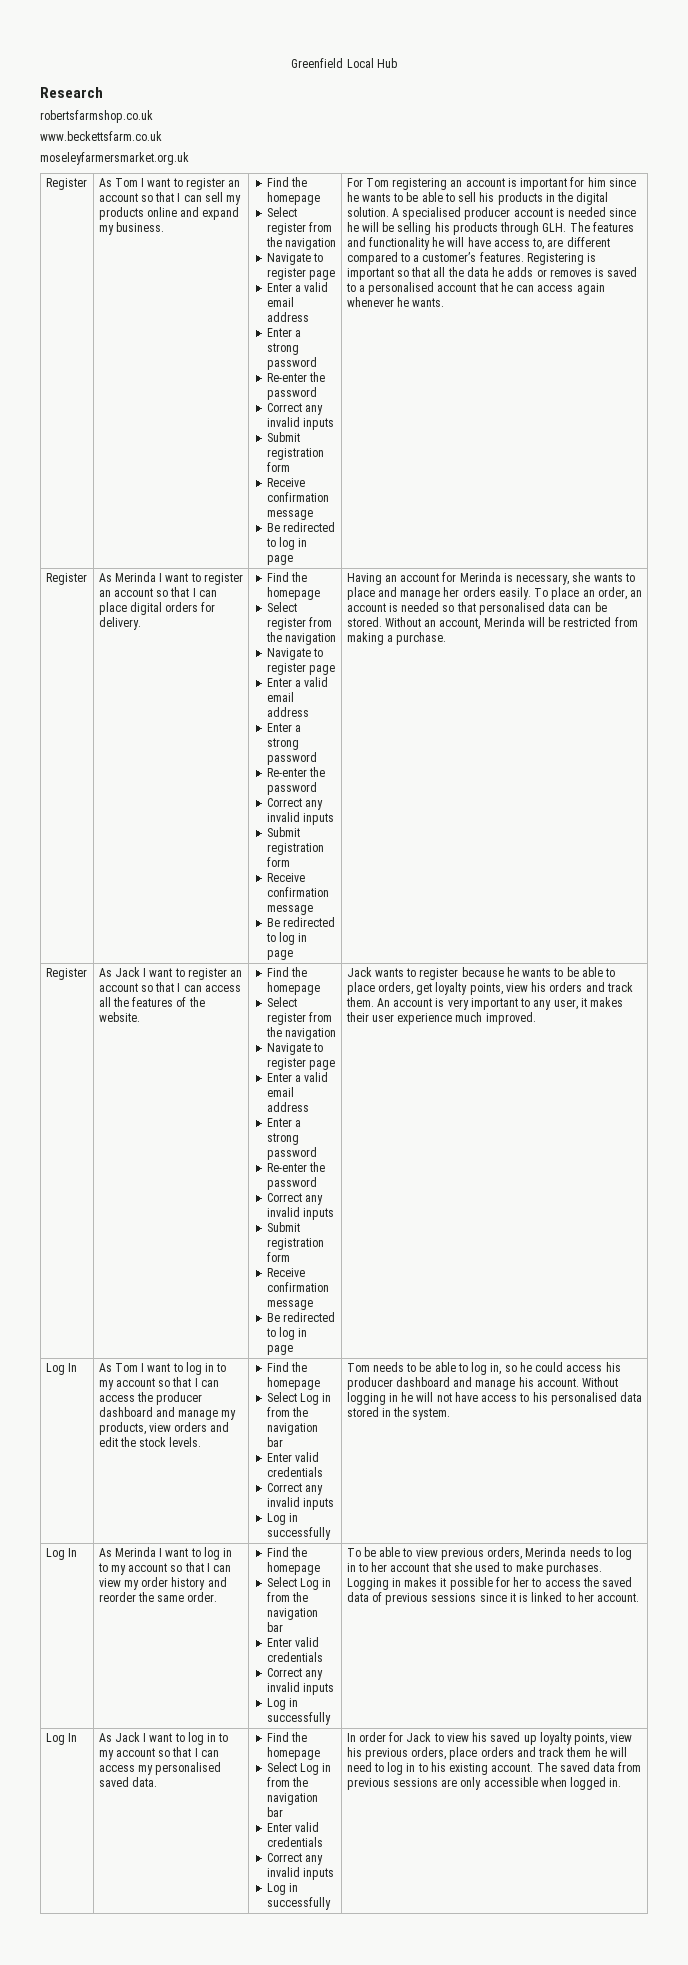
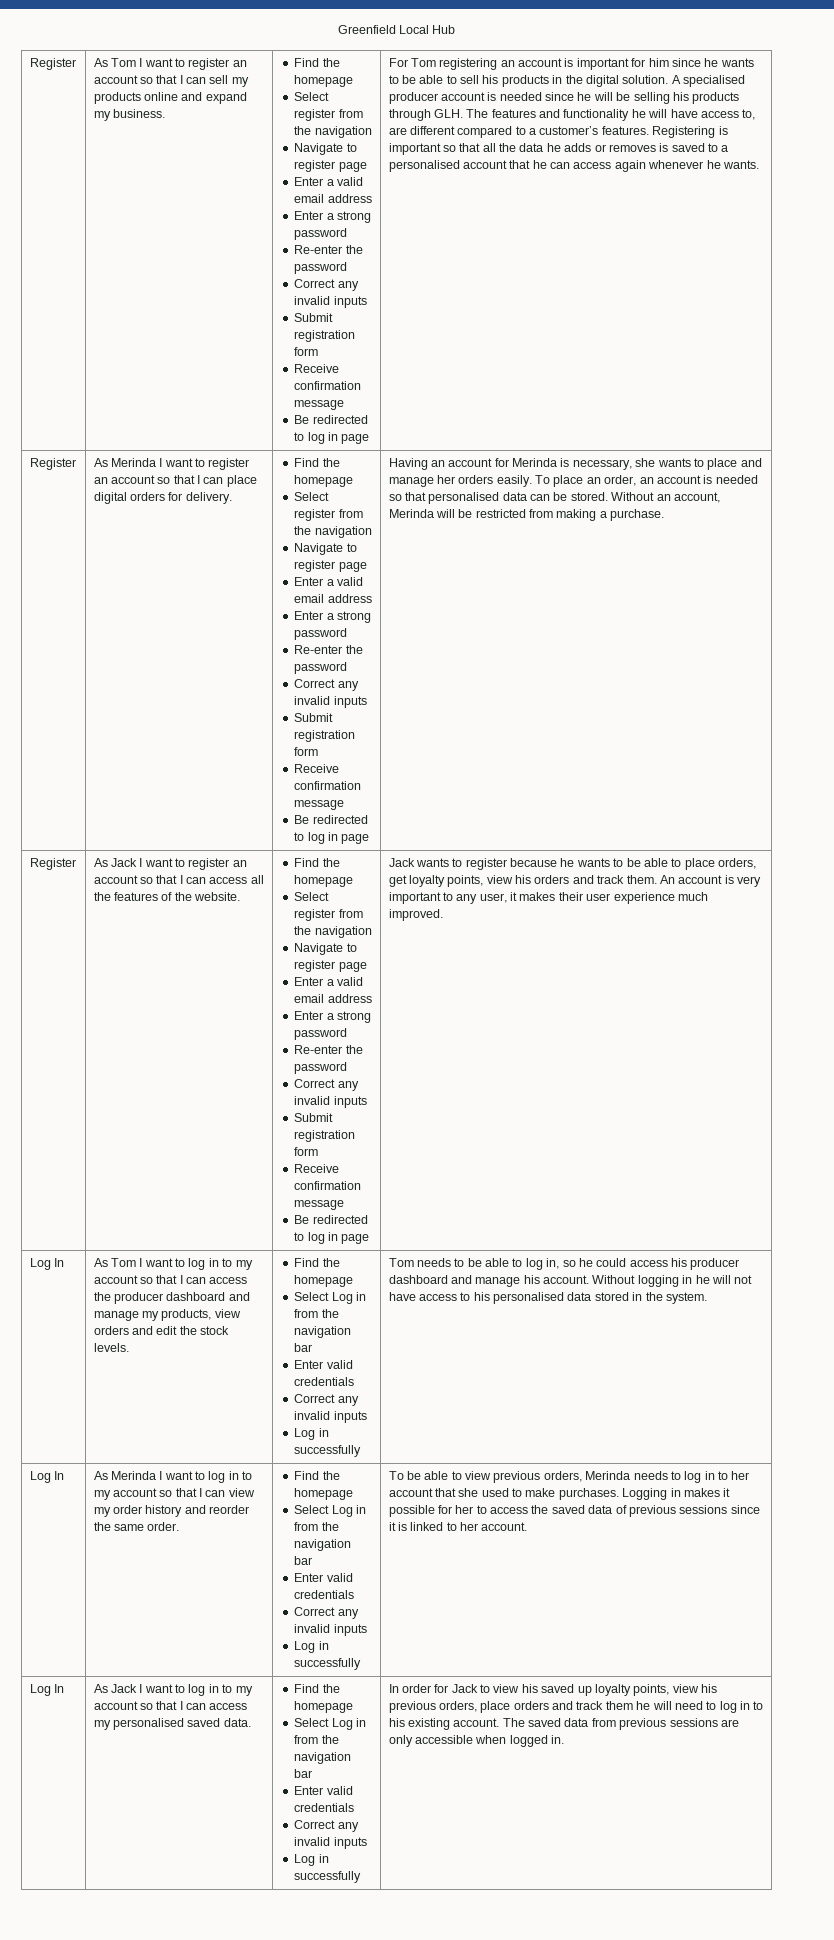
- Research
- robertsfarmshop.co.uk
- www.beckettsfarm.co.uk
- moseleyfarmersmarket.org.uk

